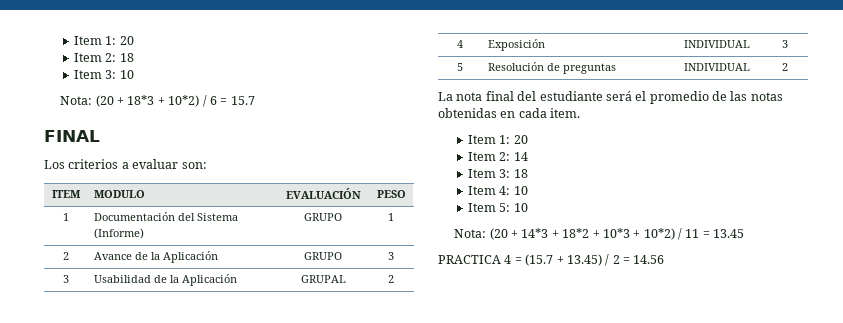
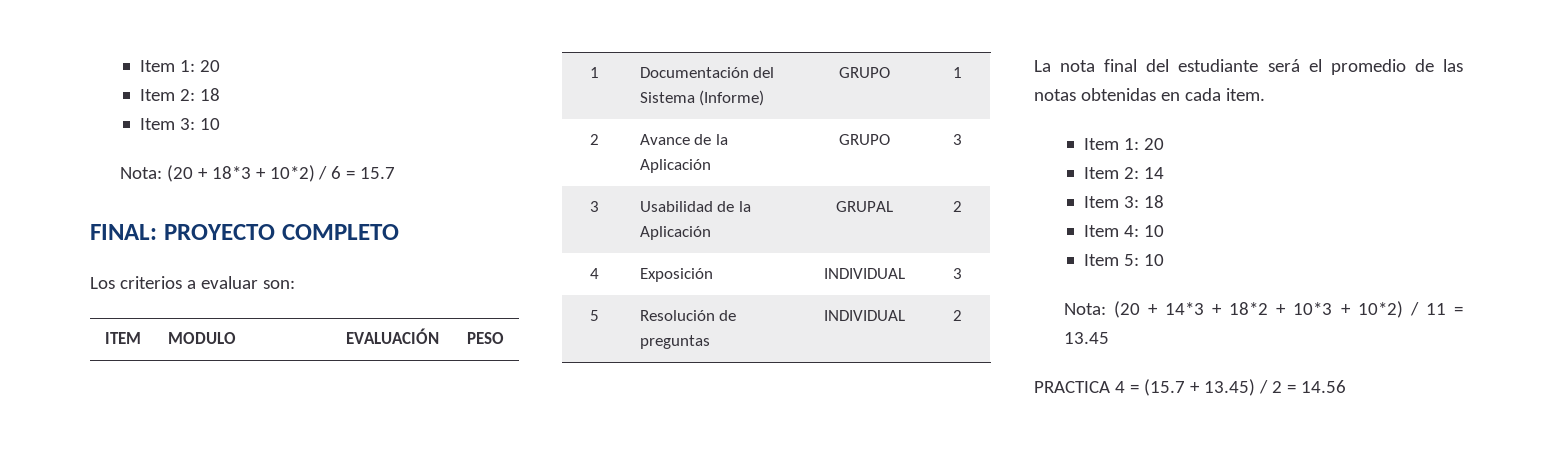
- FINAL
+ FINAL: PROYECTO COMPLETO

